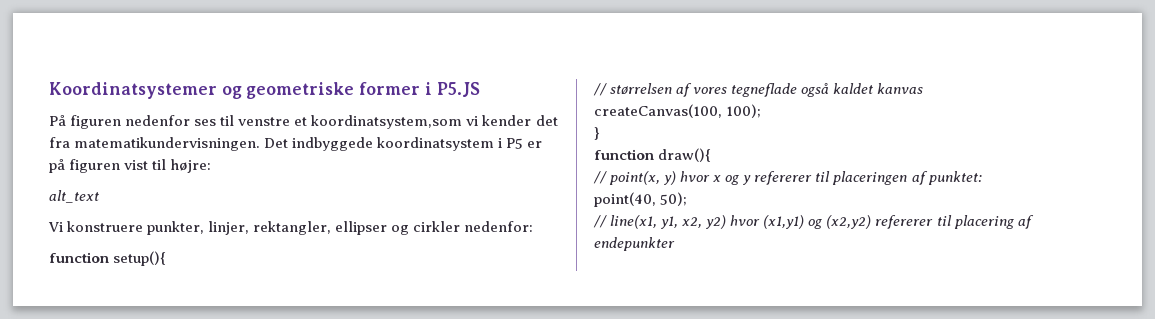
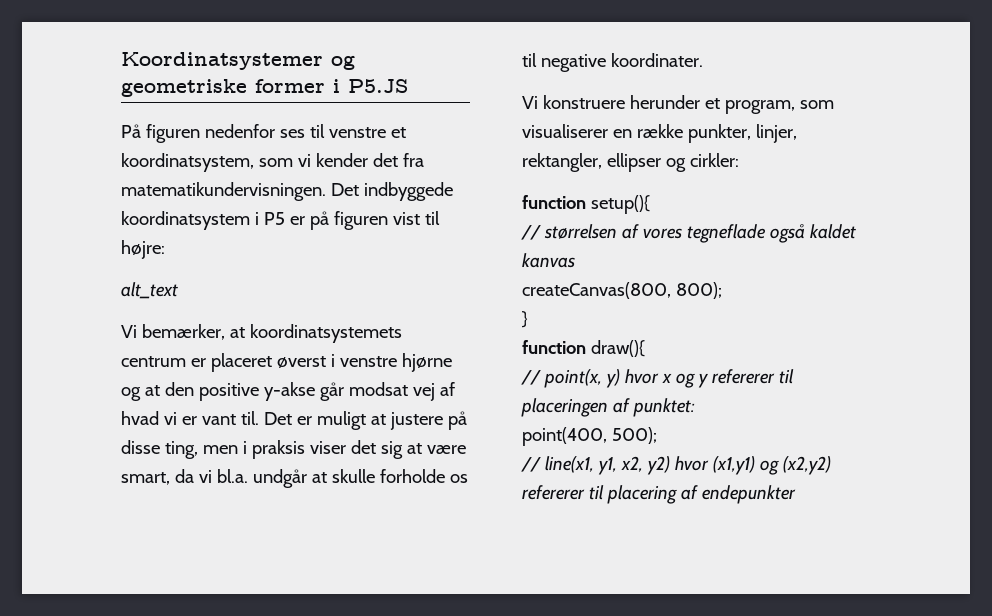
- På figuren nedenfor ses til venstre et koordinatsystem,som vi kender det fra matematikundervisningen.
+ På figuren nedenfor ses til venstre et koordinatsystem, som vi kender det fra matematikundervisningen.
- Vi konstruere punkter, linjer, rektangler, ellipser og cirkler nedenfor:
+ Vi bemærker, at koordinatsystemets centrum er placeret øverst i venstre hjørne og at den positive y-akse går modsat vej af hvad vi er vant til. Det er muligt at justere på disse ting, men i praksis viser det sig at være smart, da vi bl.a. undgår at skulle forholde os til negative koordinater.
+ Vi konstruere herunder et program, som visualiserer en række punkter, linjer, rektangler, ellipser og cirkler:
- createCanvas(100, 100);
+ createCanvas(800, 800);
- point(40, 50);
+ point(400, 500);

